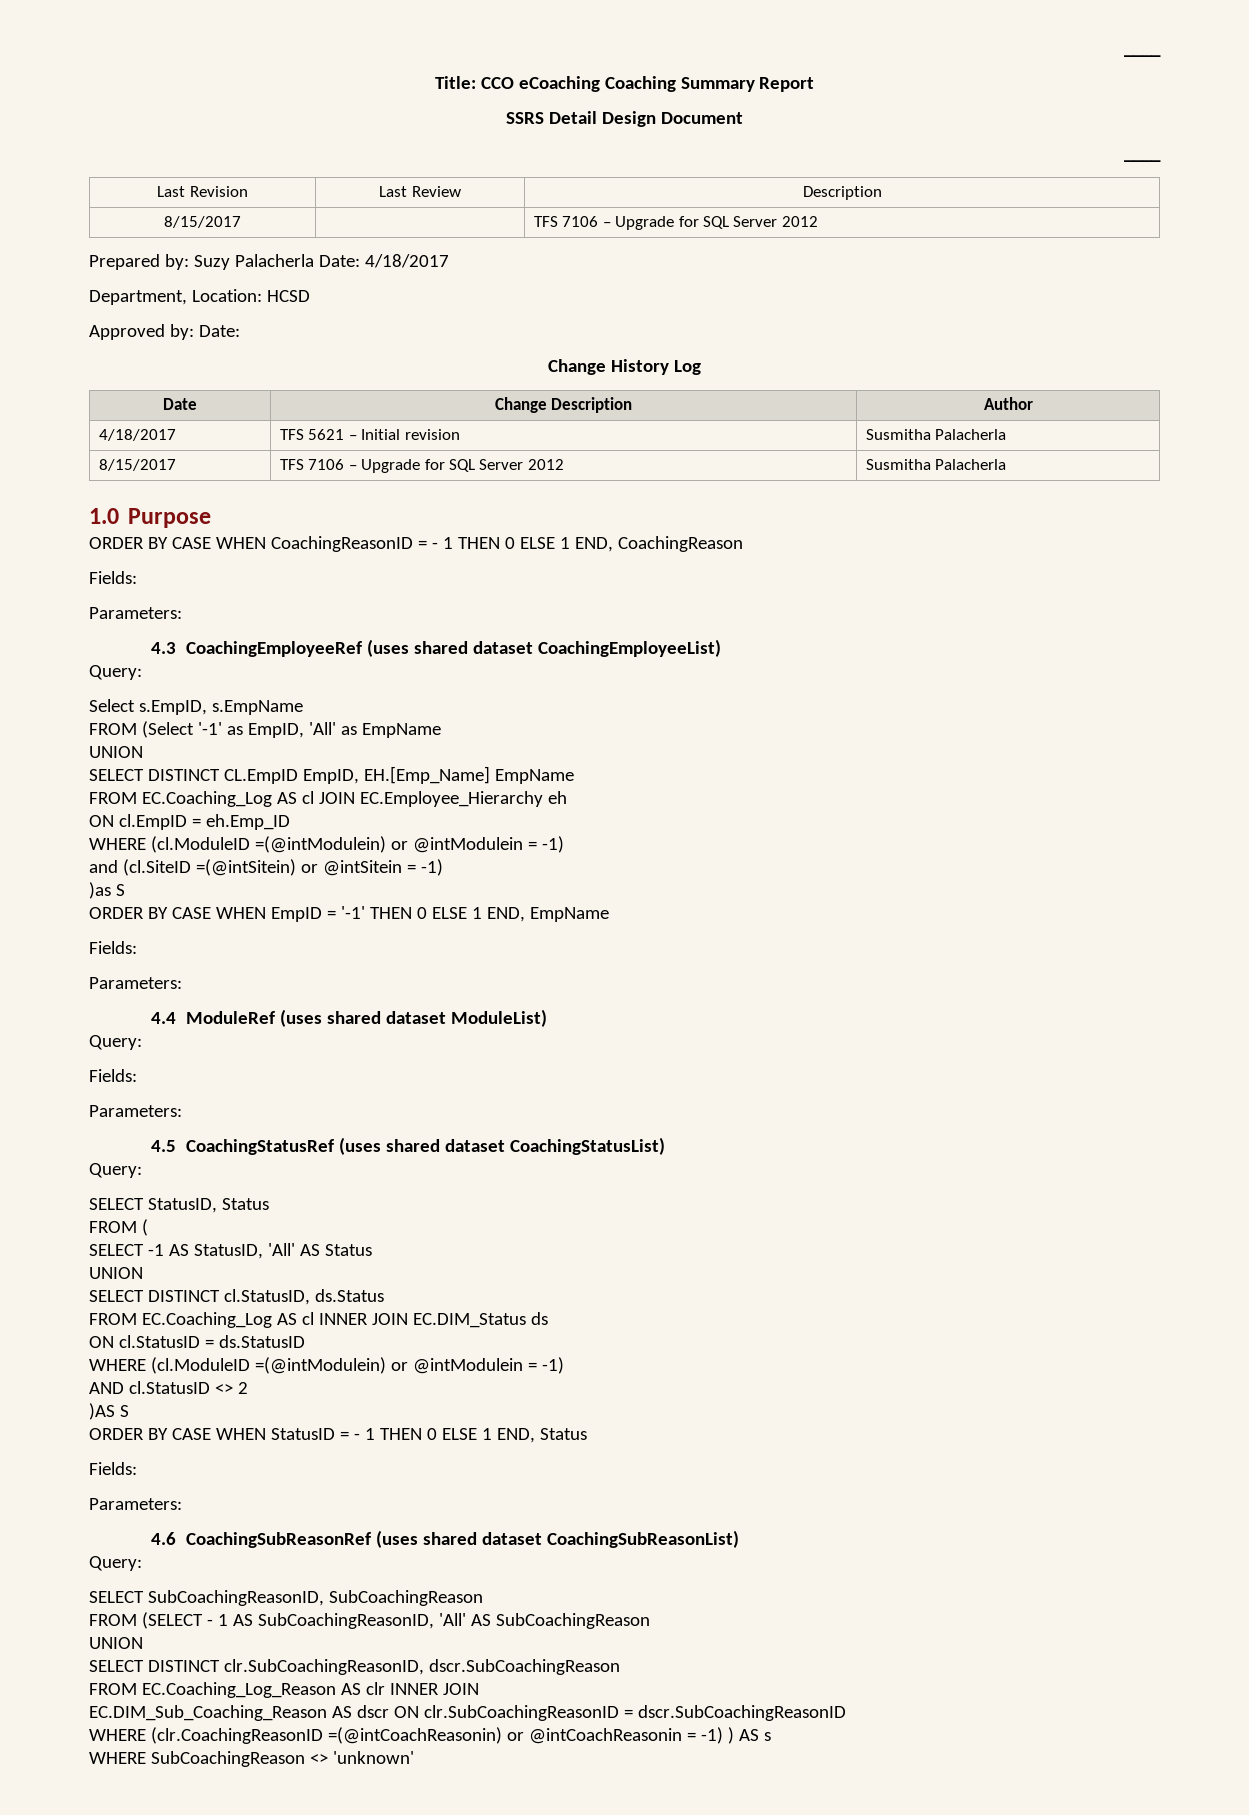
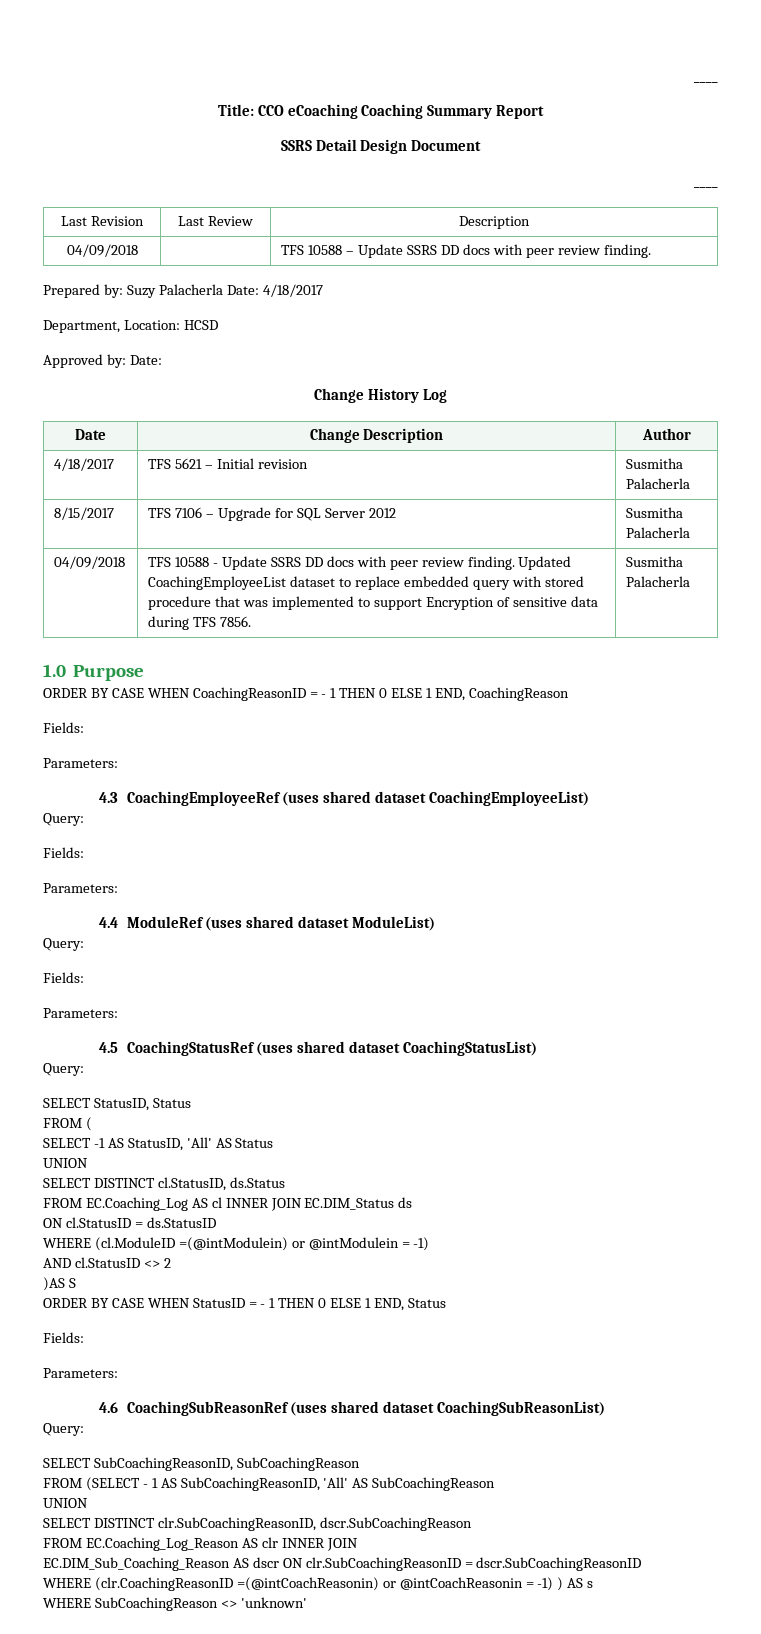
- 8/15/2017 | | TFS 7106 – Upgrade for SQL Server 2012
+ 04/09/2018 | | TFS 10588 – Update SSRS DD docs with peer review finding.
+ 04/09/2018 | TFS 10588 - Update SSRS DD docs with peer review finding. Updated CoachingEmployeeList dataset to replace embedded query with stored procedure that was implemented to support Encryption of sensitive data during TFS 7856. | Susmitha Palacherla
- Select s.EmpID, s.EmpName
- FROM (Select '-1' as EmpID, 'All' as EmpName
- UNION
- SELECT DISTINCT CL.EmpID EmpID, EH.[Emp_Name] EmpName
- FROM EC.Coaching_Log AS cl JOIN EC.Employee_Hierarchy eh
- ON cl.EmpID = eh.Emp_ID
- WHERE (cl.ModuleID =(@intModulein) or @intModulein = -1)
- and (cl.SiteID =(@intSitein) or @intSitein = -1)
- )as S
- ORDER BY CASE WHEN EmpID = '-1' THEN 0 ELSE 1 END, EmpName

